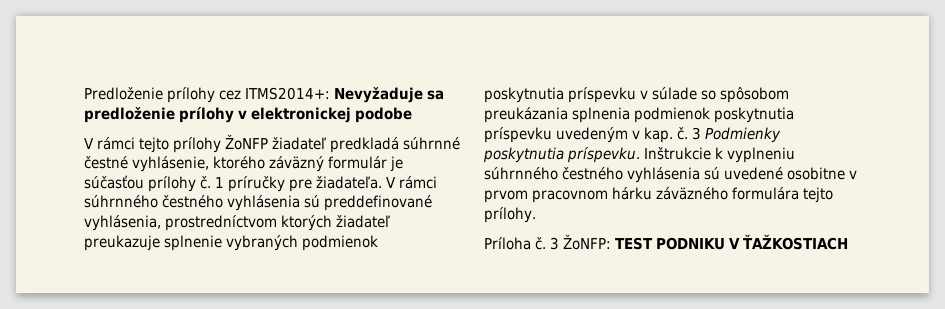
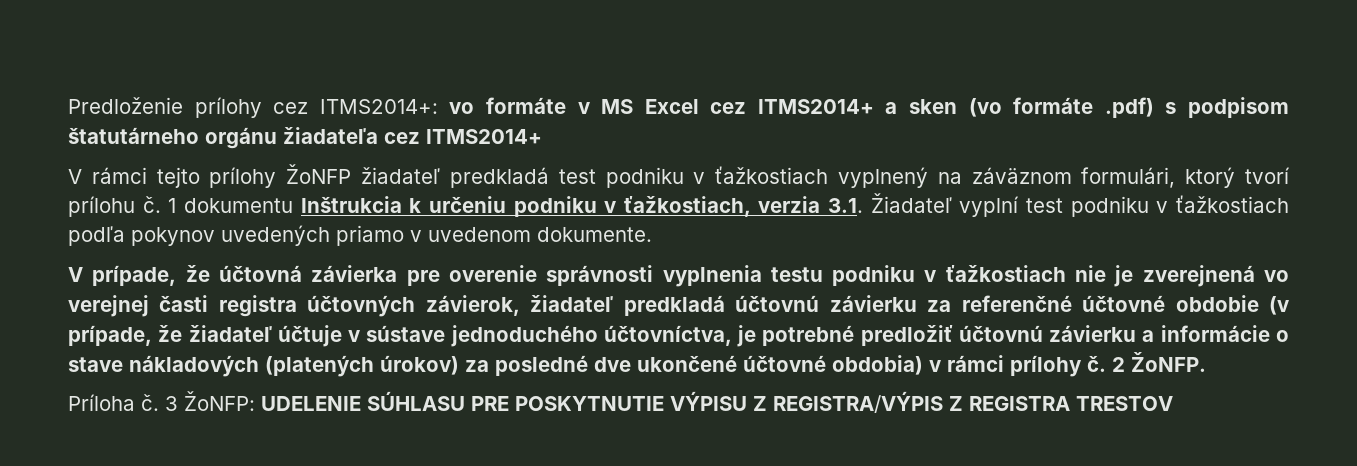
- Predloženie prílohy cez ITMS2014+: Nevyžaduje sa predloženie prílohy v elektronickej podobe
+ Predloženie prílohy cez ITMS2014+: vo formáte v MS Excel cez ITMS2014+ a sken (vo formáte .pdf) s podpisom štatutárneho orgánu žiadateľa cez ITMS2014+
- V rámci tejto prílohy ŽoNFP žiadateľ predkladá súhrnné čestné vyhlásenie, ktorého záväzný formulár je súčasťou prílohy č. 1 príručky pre žiadateľa. V rámci súhrnného čestného vyhlásenia sú preddefinované vyhlásenia, prostredníctvom ktorých žiadateľ preukazuje splnenie vybraných podmienok poskytnutia príspevku v súlade so spôsobom preukázania splnenia podmienok poskytnutia príspevku uvedeným v kap. č. 3 Podmienky poskytnutia príspevku. Inštrukcie k vyplneniu súhrnného čestného vyhlásenia sú uvedené osobitne v prvom pracovnom hárku záväzného formulára tejto prílohy.
- Príloha č. 3 ŽoNFP: TEST PODNIKU V ŤAŽKOSTIACH
+ V rámci tejto prílohy ŽoNFP žiadateľ predkladá test podniku v ťažkostiach vyplnený na záväznom formulári, ktorý tvorí prílohu č. 1 dokumentu Inštrukcia k určeniu podniku v ťažkostiach, verzia 3.1. Žiadateľ vyplní test podniku v ťažkostiach podľa pokynov uvedených priamo v uvedenom dokumente.
+ V prípade, že účtovná závierka pre overenie správnosti vyplnenia testu podniku v ťažkostiach nie je zverejnená vo verejnej časti registra účtovných závierok, žiadateľ predkladá účtovnú závierku za referenčné účtovné obdobie (v prípade, že žiadateľ účtuje v sústave jednoduchého účtovníctva, je potrebné predložiť účtovnú závierku a informácie o stave nákladových (platených úrokov) za posledné dve ukončené účtovné obdobia) v rámci prílohy č. 2 ŽoNFP.
+ Príloha č. 3 ŽoNFP: UDELENIE SÚHLASU PRE POSKYTNUTIE VÝPISU Z REGISTRA/VÝPIS Z REGISTRA TRESTOV

